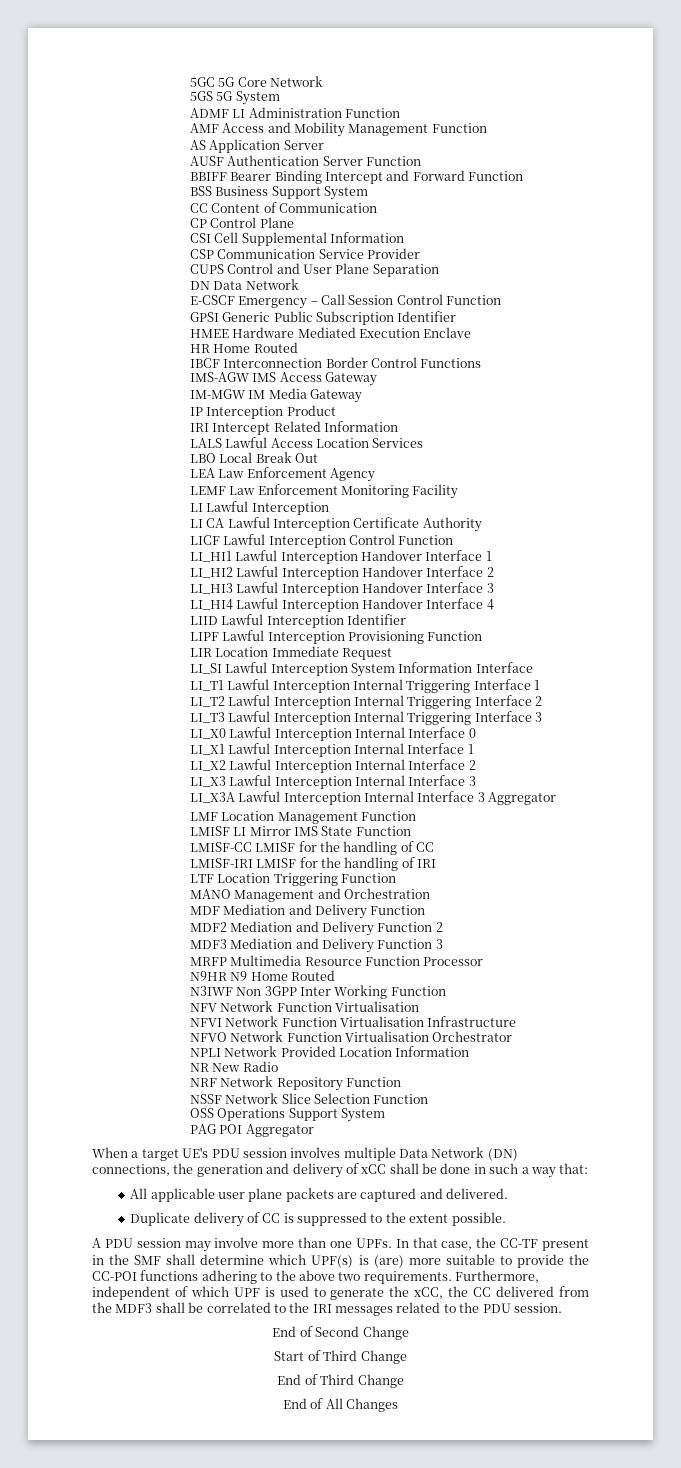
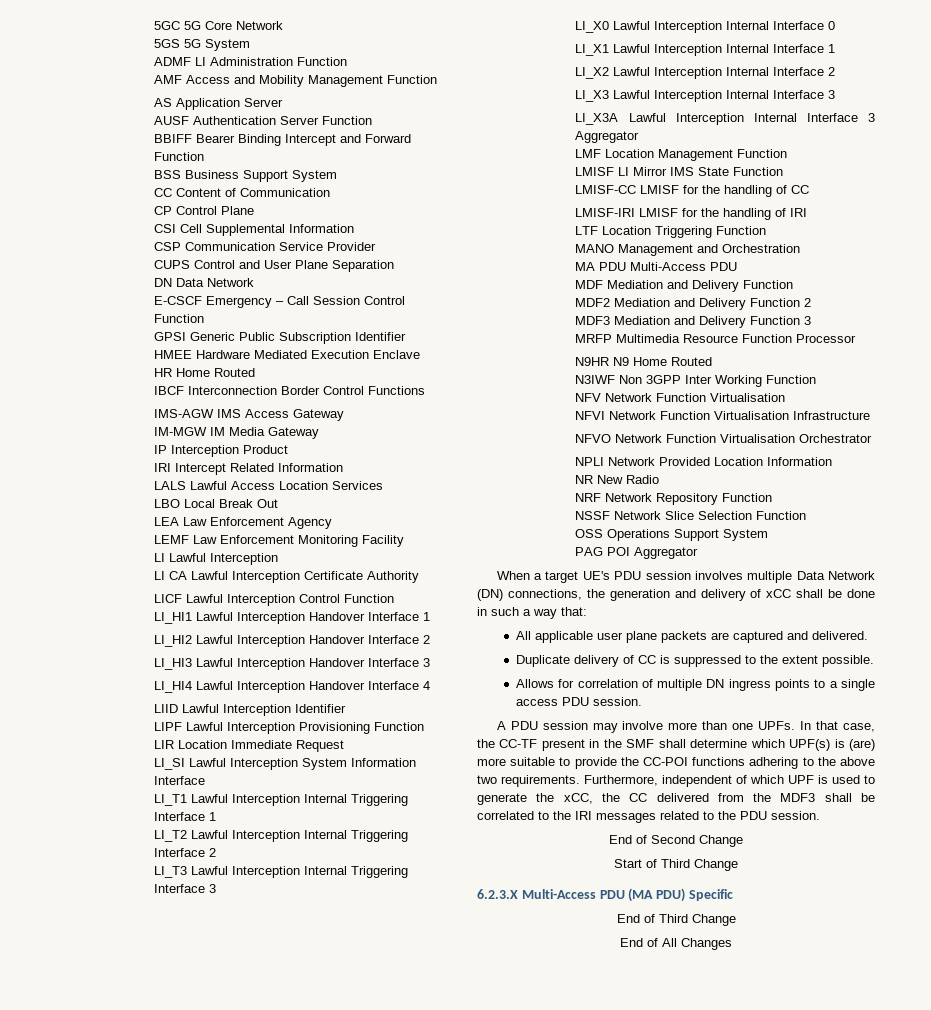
+ MA PDU Multi-Access PDU
+ Allows for correlation of multiple DN ingress points to a single access PDU session.
+ 6.2.3.X Multi-Access PDU (MA PDU) Specific

